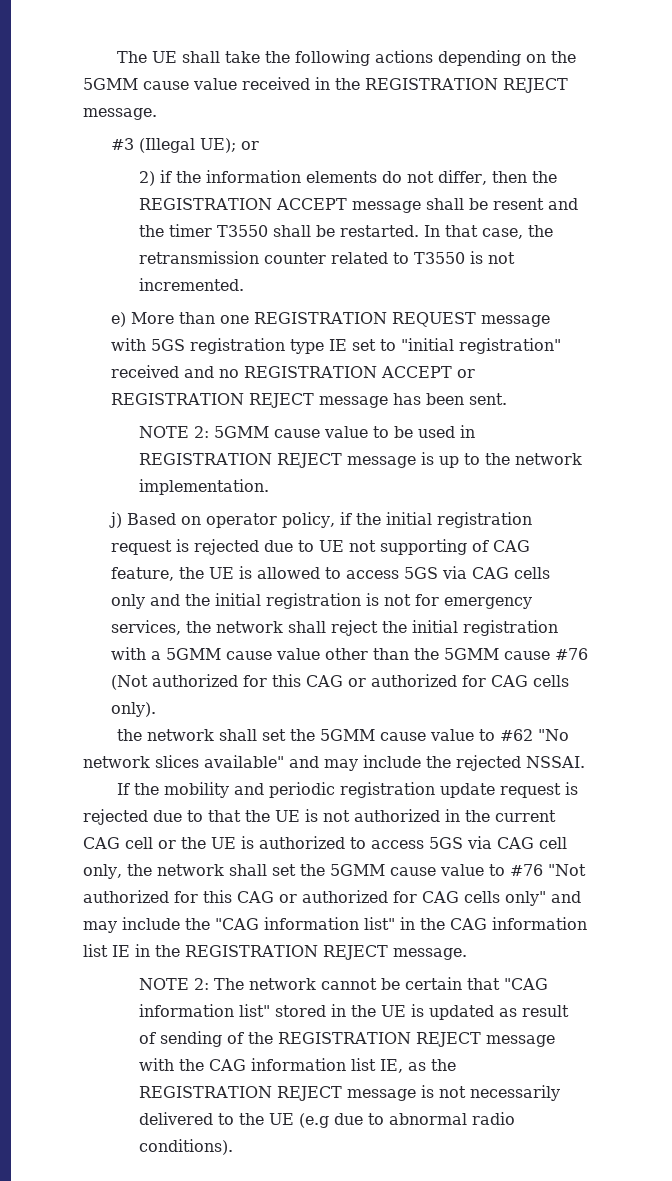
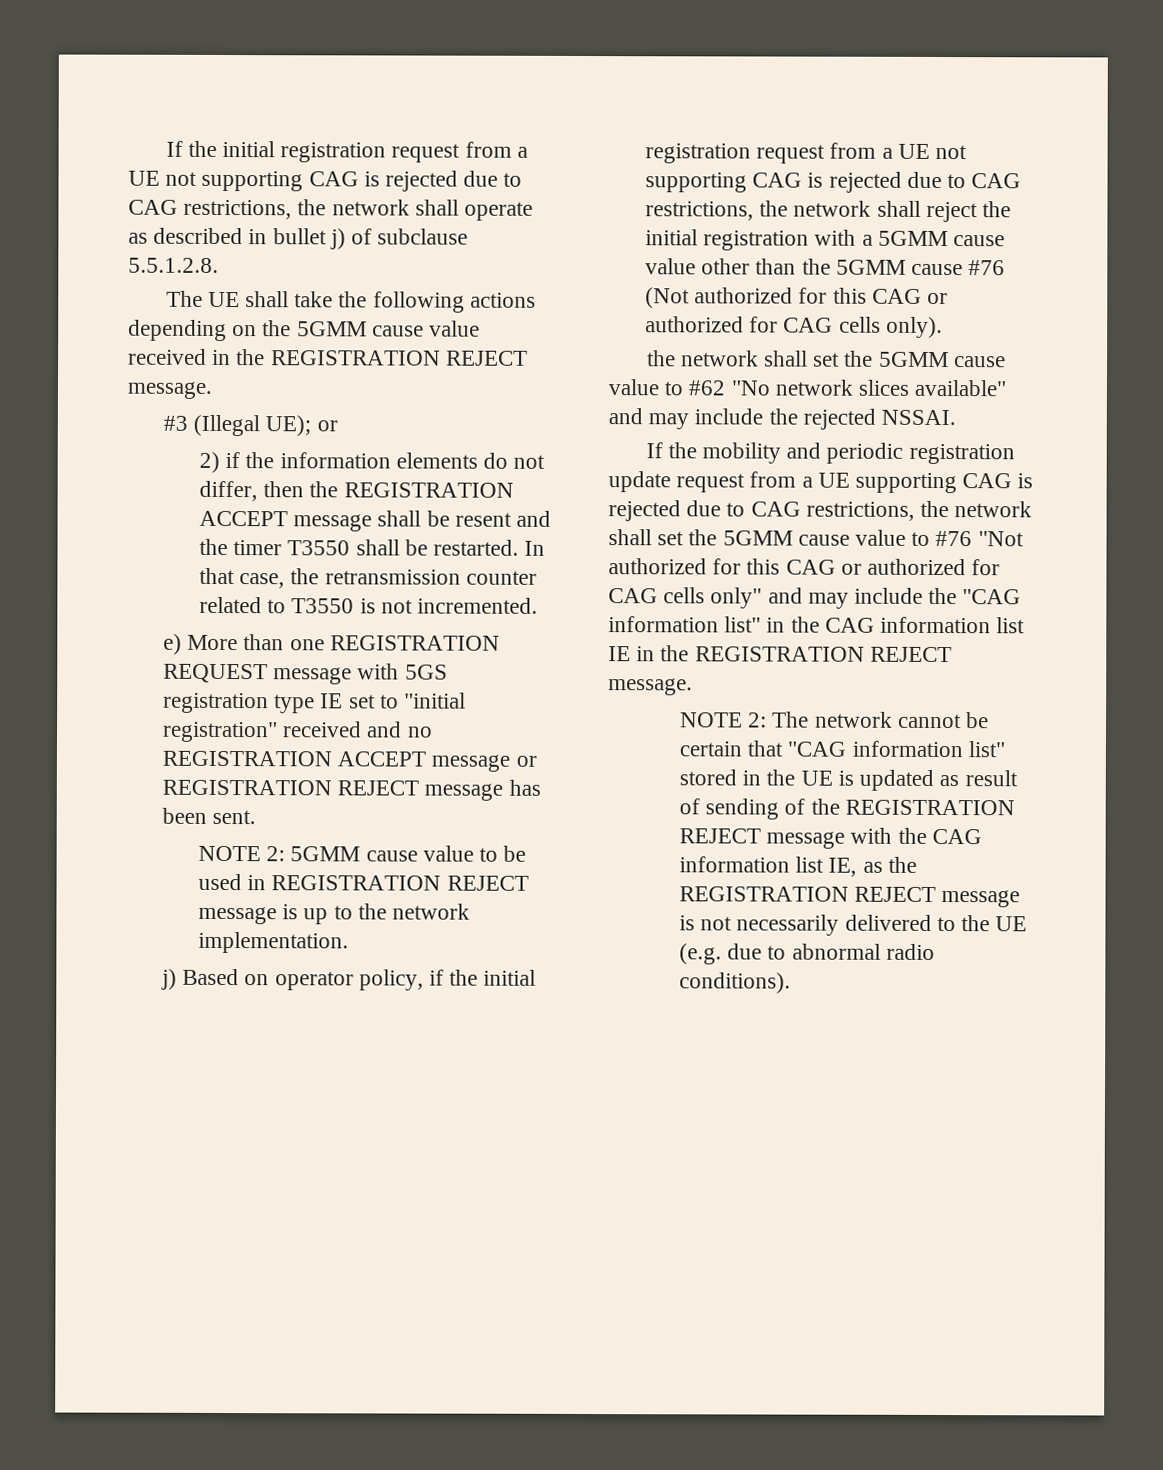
+ If the initial registration request from a UE not supporting CAG is rejected due to CAG restrictions, the network shall operate as described in bullet j) of subclause 5.5.1.2.8.
- e) More than one REGISTRATION REQUEST message with 5GS registration type IE set to "initial registration" received and no REGISTRATION ACCEPT or REGISTRATION REJECT message has been sent.
+ e) More than one REGISTRATION REQUEST message with 5GS registration type IE set to "initial registration" received and no REGISTRATION ACCEPT message or REGISTRATION REJECT message has been sent.
- j) Based on operator policy, if the initial registration request is rejected due to UE not supporting of CAG feature, the UE is allowed to access 5GS via CAG cells only and the initial registration is not for emergency services, the network shall reject the initial registration with a 5GMM cause value other than the 5GMM cause #76 (Not authorized for this CAG or authorized for CAG cells only).
+ j) Based on operator policy, if the initial registration request from a UE not supporting CAG is rejected due to CAG restrictions, the network shall reject the initial registration with a 5GMM cause value other than the 5GMM cause #76 (Not authorized for this CAG or authorized for CAG cells only).
- If the mobility and periodic registration update request is rejected due to that the UE is not authorized in the current CAG cell or the UE is authorized to access 5GS via CAG cell only, the network shall set the 5GMM cause value to #76 "Not authorized for this CAG or authorized for CAG cells only" and may include the "CAG information list" in the CAG information list IE in the REGISTRATION REJECT message.
+ If the mobility and periodic registration update request from a UE supporting CAG is rejected due to CAG restrictions, the network shall set the 5GMM cause value to #76 "Not authorized for this CAG or authorized for CAG cells only" and may include the "CAG information list" in the CAG information list IE in the REGISTRATION REJECT message.
- NOTE 2: The network cannot be certain that "CAG information list" stored in the UE is updated as result of sending of the REGISTRATION REJECT message with the CAG information list IE, as the REGISTRATION REJECT message is not necessarily delivered to the UE (e.g due to abnormal radio conditions).
+ NOTE 2: The network cannot be certain that "CAG information list" stored in the UE is updated as result of sending of the REGISTRATION REJECT message with the CAG information list IE, as the REGISTRATION REJECT message is not necessarily delivered to the UE (e.g. due to abnormal radio conditions).

